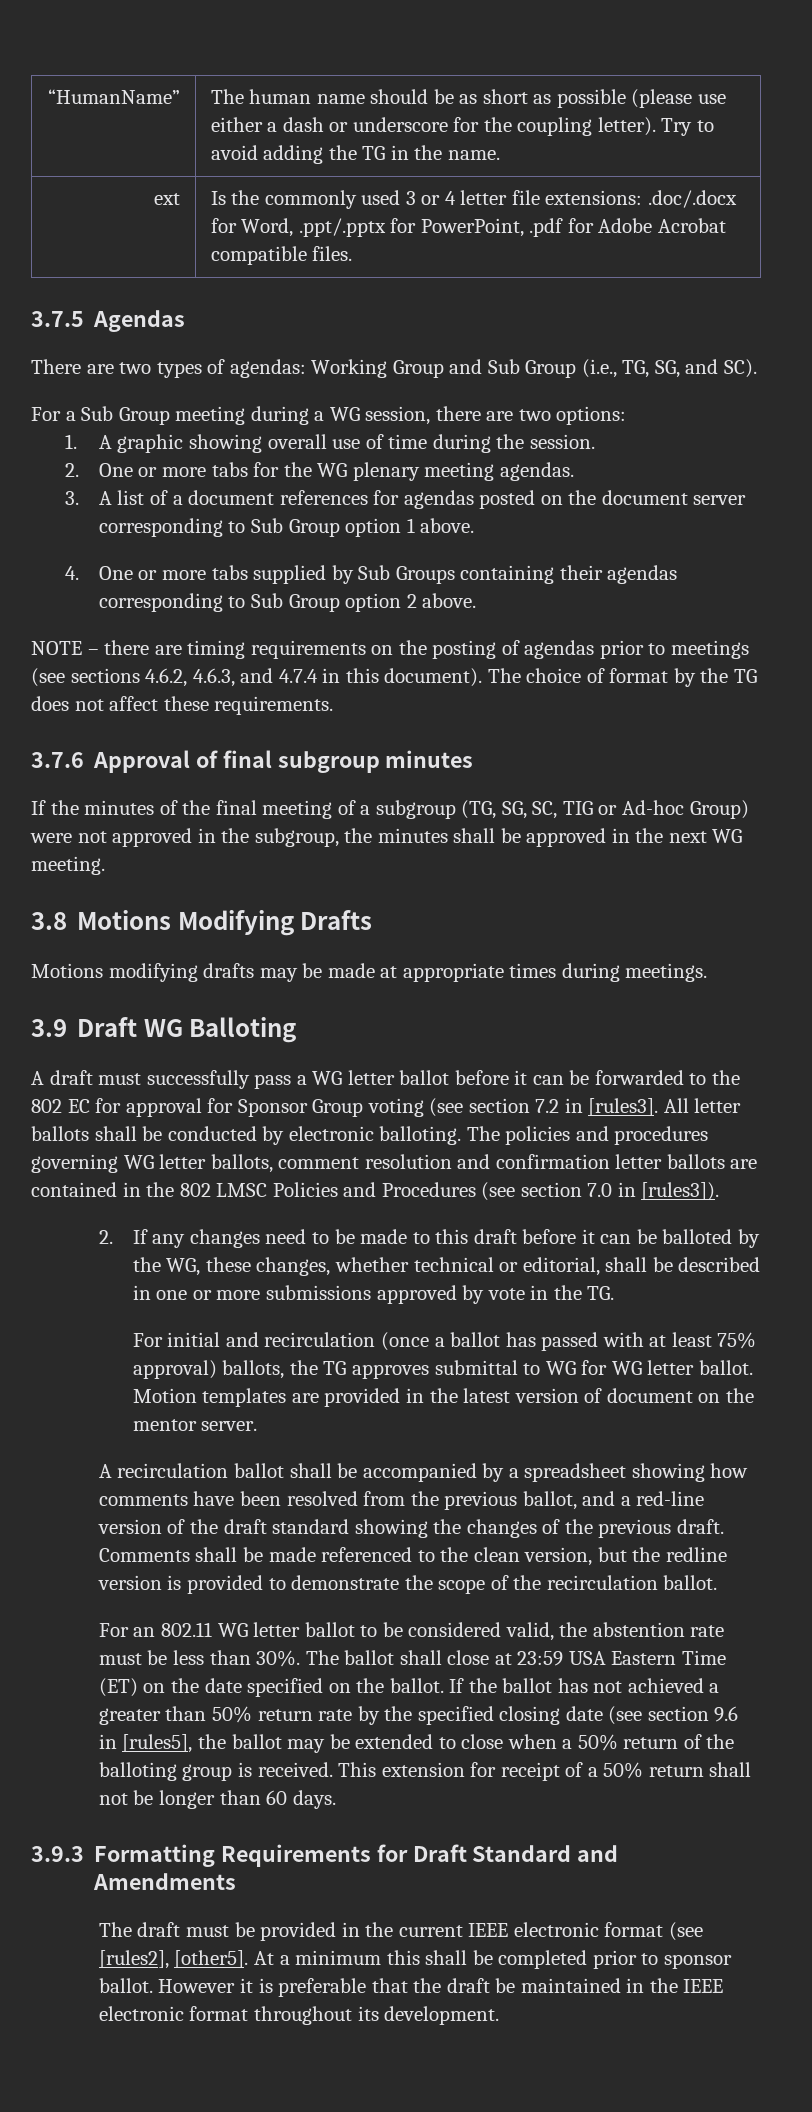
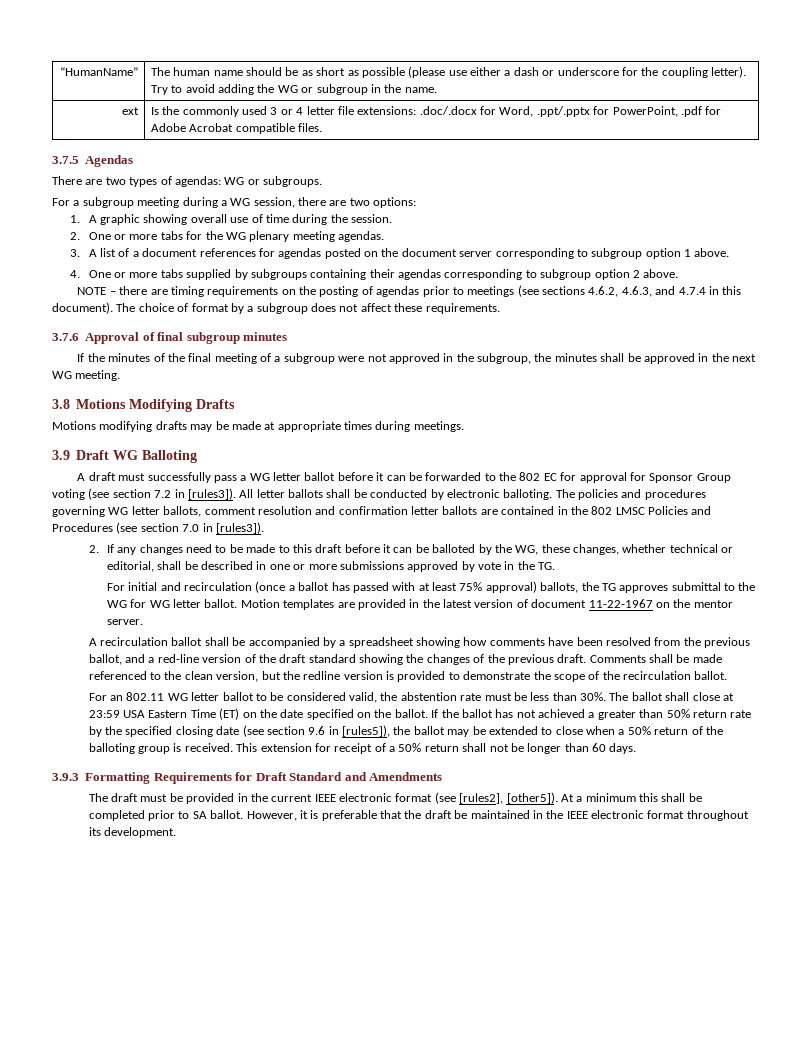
- “HumanName” | The human name should be as short as possible (please use either a dash or underscore for the coupling letter). Try to avoid adding the TG in the name.
+ “HumanName” | The human name should be as short as possible (please use either a dash or underscore for the coupling letter). Try to avoid adding the WG or subgroup in the name.
- There are two types of agendas: Working Group and Sub Group (i.e., TG, SG, and SC).
+ There are two types of agendas: WG or subgroups.
- For a Sub Group meeting during a WG session, there are two options:
+ For a subgroup meeting during a WG session, there are two options:
- 3. A list of a document references for agendas posted on the document server corresponding to Sub Group option 1 above.
+ 3. A list of a document references for agendas posted on the document server corresponding to subgroup option 1 above.
- 4. One or more tabs supplied by Sub Groups containing their agendas corresponding to Sub Group option 2 above.
+ 4. One or more tabs supplied by subgroups containing their agendas corresponding to subgroup option 2 above.
- The choice of format by the TG does not affect these requirements.
+ The choice of format by a subgroup does not affect these requirements.
- If the minutes of the final meeting of a subgroup (TG, SG, SC, TIG or Ad-hoc Group) were not approved in the subgroup, the minutes shall be approved in the next WG meeting.
+ If the minutes of the final meeting of a subgroup were not approved in the subgroup, the minutes shall be approved in the next WG meeting.
- A draft must successfully pass a WG letter ballot before it can be forwarded to the 802 EC for approval for Sponsor Group voting (see section 7.2 in [rules3].
+ A draft must successfully pass a WG letter ballot before it can be forwarded to the 802 EC for approval for Sponsor Group voting (see section 7.2 in [rules3]).
- For initial and recirculation (once a ballot has passed with at least 75% approval) ballots, the TG approves submittal to WG for WG letter ballot.
+ For initial and recirculation (once a ballot has passed with at least 75% approval) ballots, the TG approves submittal to the WG for WG letter ballot.
- Motion templates are provided in the latest version of document on the mentor server.
+ Motion templates are provided in the latest version of document 11-22-1967 on the mentor server.
- If the ballot has not achieved a greater than 50% return rate by the specified closing date (see section 9.6 in [rules5], the ballot may be extended to close when a 50% return of the balloting group is received.
+ If the ballot has not achieved a greater than 50% return rate by the specified closing date (see section 9.6 in [rules5]), the ballot may be extended to close when a 50% return of the balloting group is received.
- The draft must be provided in the current IEEE electronic format (see [rules2], [other5].
+ The draft must be provided in the current IEEE electronic format (see [rules2], [other5]).
- At a minimum this shall be completed prior to sponsor ballot. However it is preferable that the draft be maintained in the IEEE electronic format throughout its development.
+ At a minimum this shall be completed prior to SA ballot. However, it is preferable that the draft be maintained in the IEEE electronic format throughout its development.

